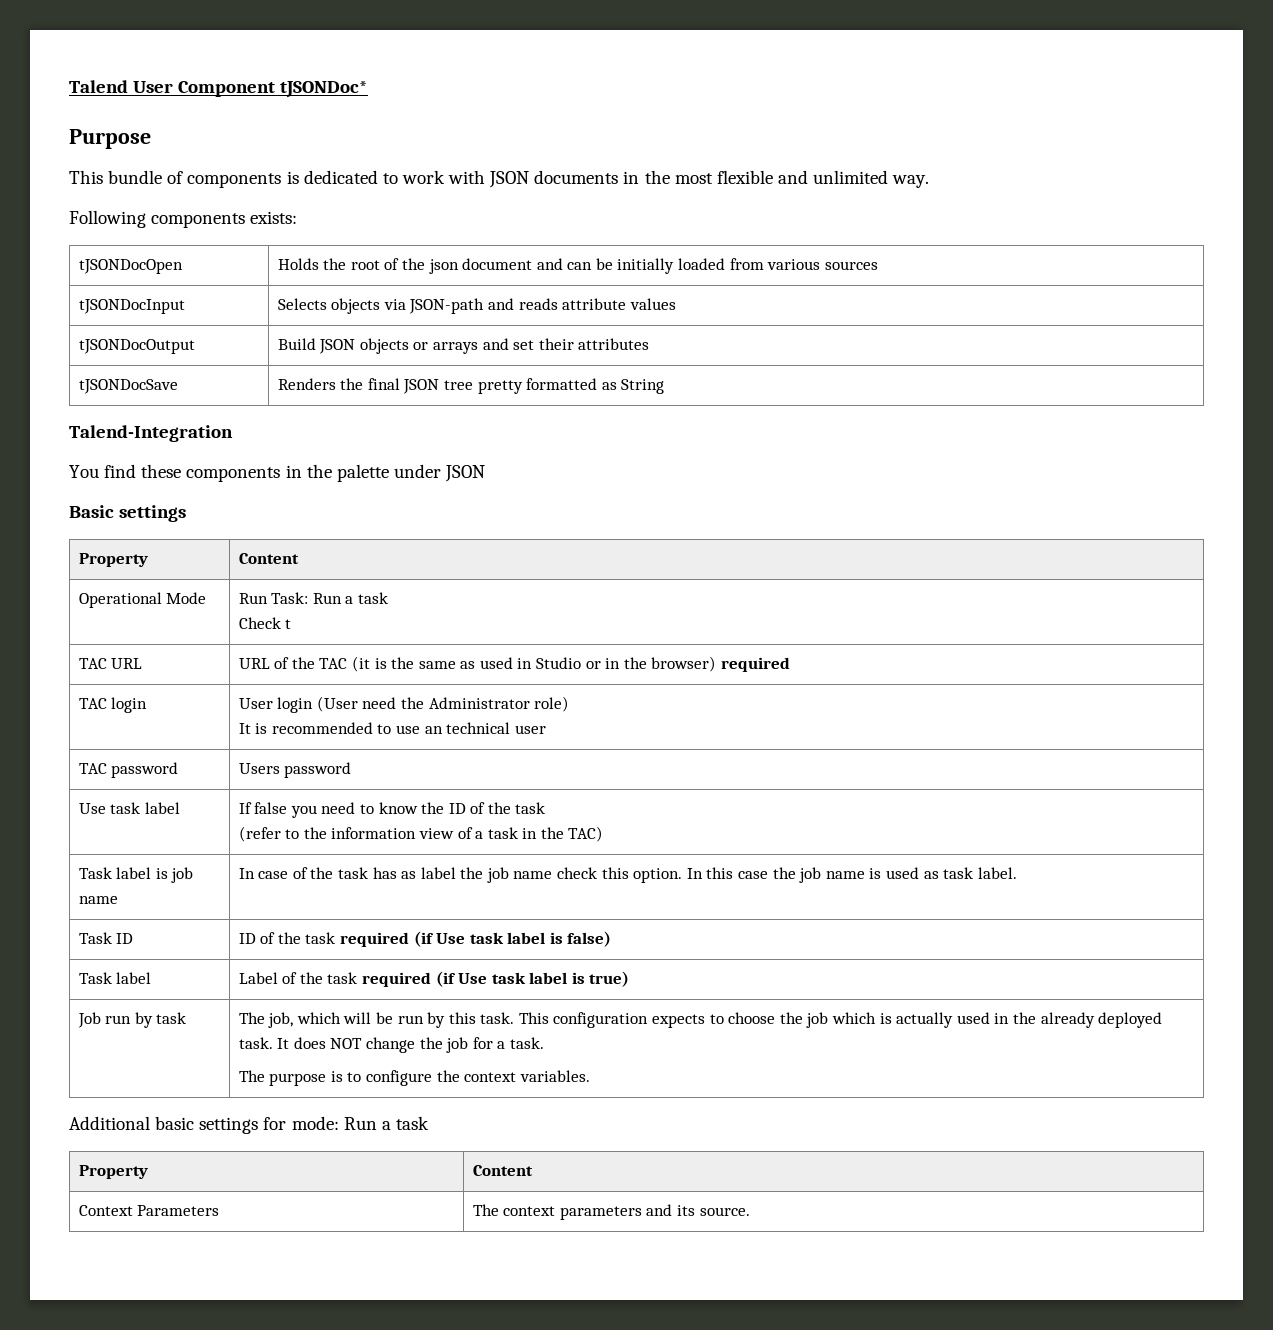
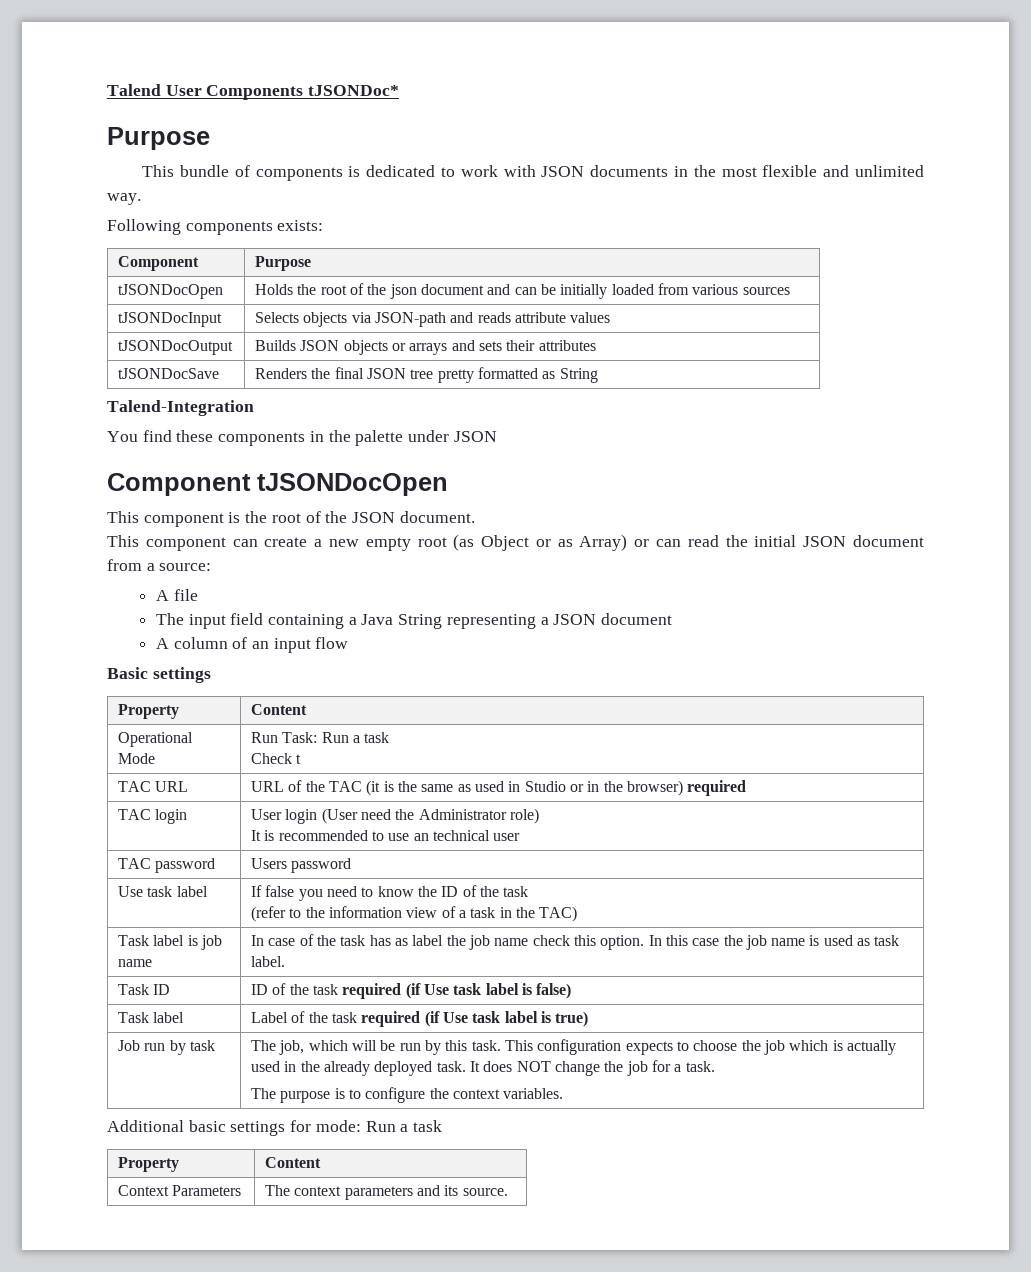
- Talend User Component tJSONDoc*
+ Talend User Components tJSONDoc*
+ Component | Purpose
- tJSONDocOutput | Build JSON objects or arrays and set their attributes
+ tJSONDocOutput | Builds JSON objects or arrays and sets their attributes
+ Component tJSONDocOpen
+ This component is the root of the JSON document.
+ This component can create a new empty root (as Object or as Array) or can read the initial JSON document from a source:
+ A file
+ The input field containing a Java String representing a JSON document
+ A column of an input flow

